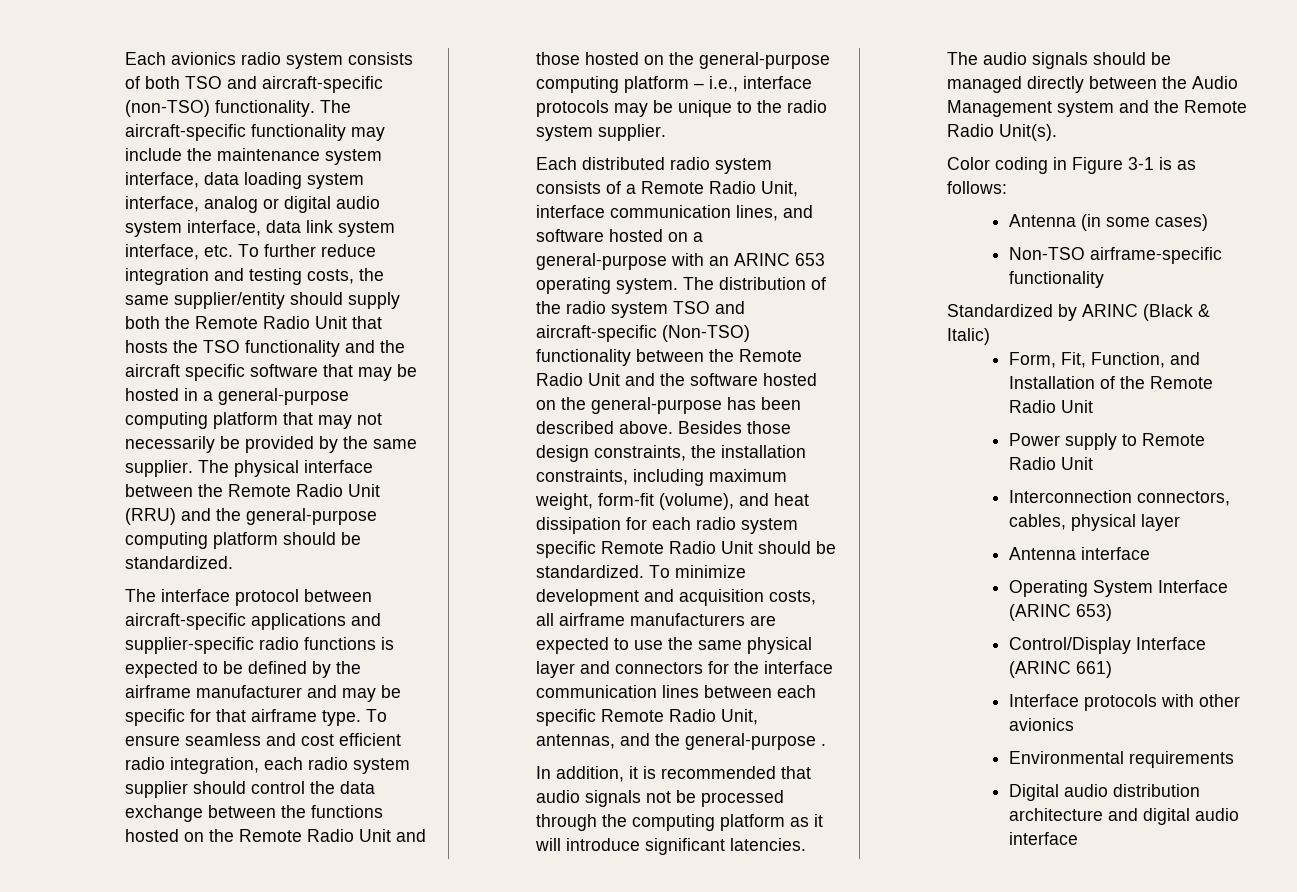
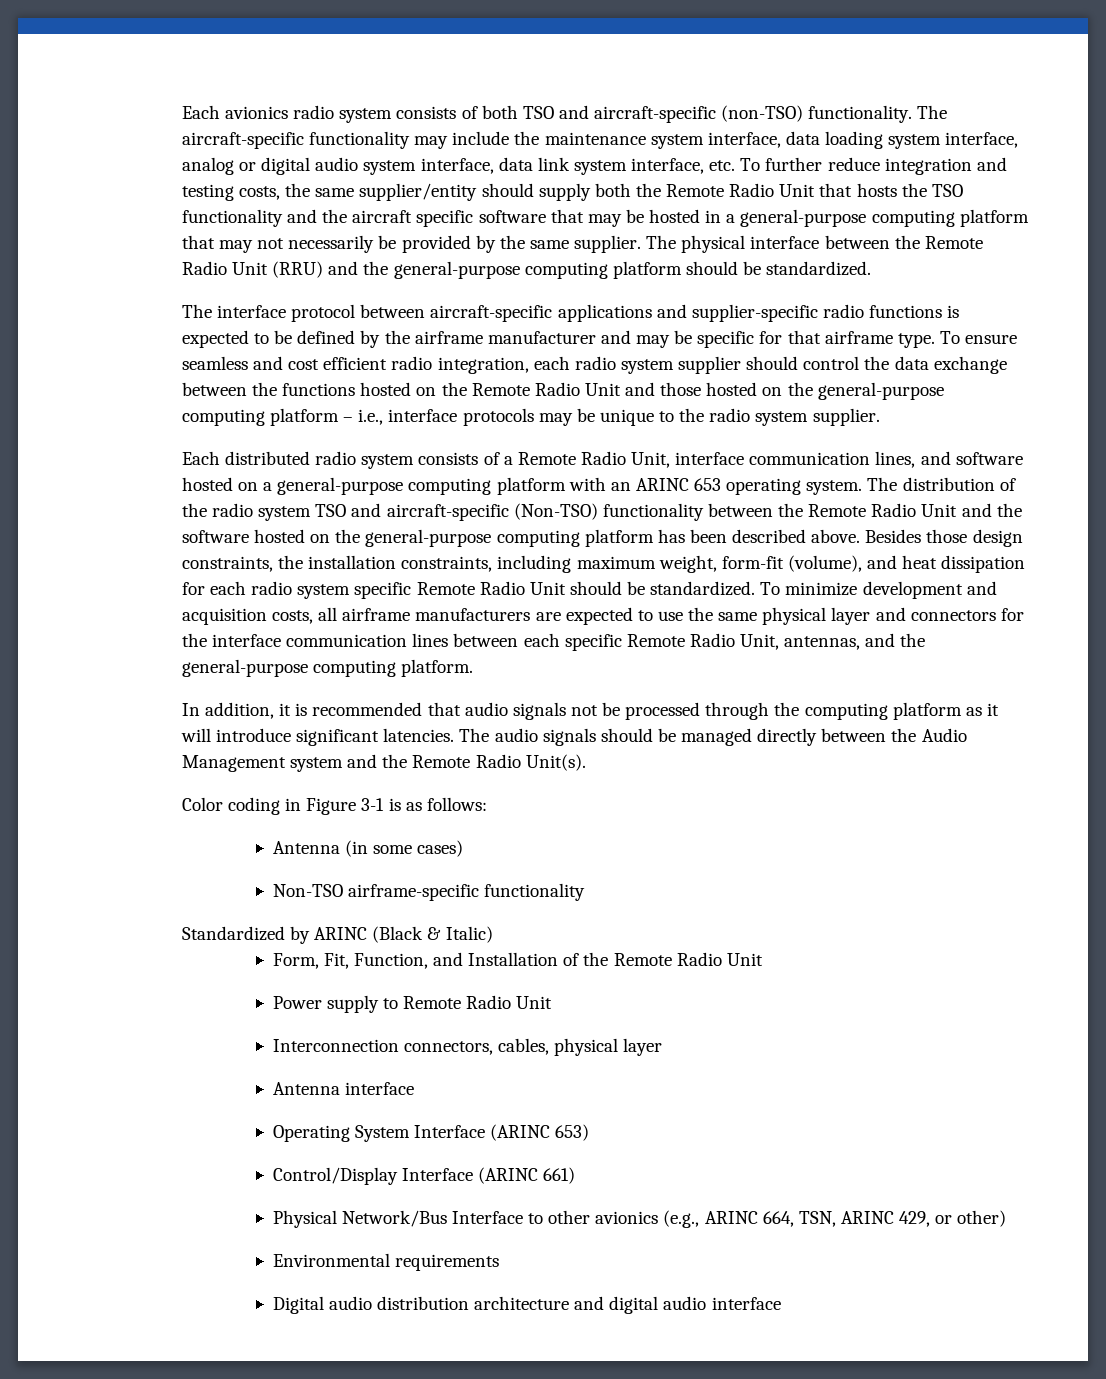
- Each distributed radio system consists of a Remote Radio Unit, interface communication lines, and software hosted on a general-purpose with an ARINC 653 operating system.
+ Each distributed radio system consists of a Remote Radio Unit, interface communication lines, and software hosted on a general-purpose computing platform with an ARINC 653 operating system.
- The distribution of the radio system TSO and aircraft-specific (Non-TSO) functionality between the Remote Radio Unit and the software hosted on the general-purpose has been described above.
+ The distribution of the radio system TSO and aircraft-specific (Non-TSO) functionality between the Remote Radio Unit and the software hosted on the general-purpose computing platform has been described above.
- To minimize development and acquisition costs, all airframe manufacturers are expected to use the same physical layer and connectors for the interface communication lines between each specific Remote Radio Unit, antennas, and the general-purpose .
+ To minimize development and acquisition costs, all airframe manufacturers are expected to use the same physical layer and connectors for the interface communication lines between each specific Remote Radio Unit, antennas, and the general-purpose computing platform.
- Interface protocols with other avionics
+ Physical Network/Bus Interface to other avionics (e.g., ARINC 664, TSN, ARINC 429, or other)

